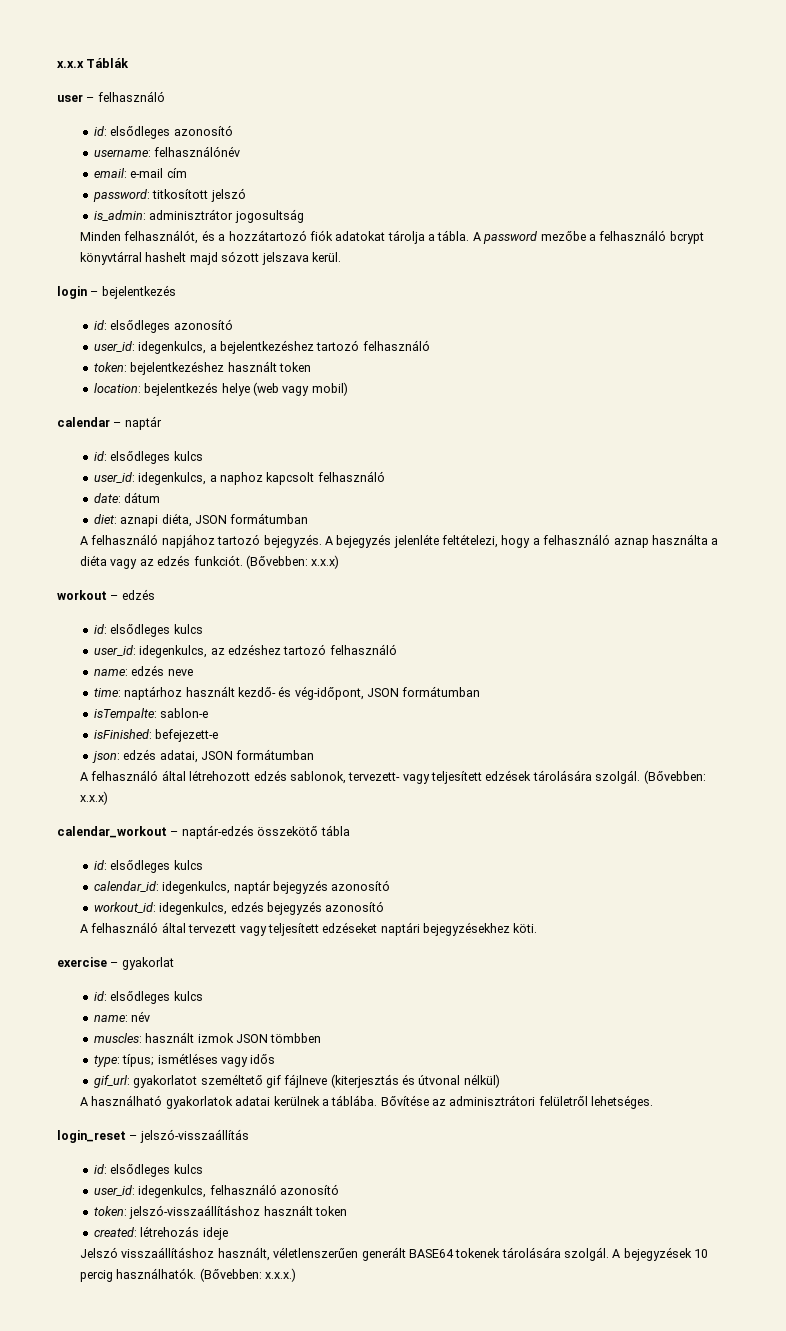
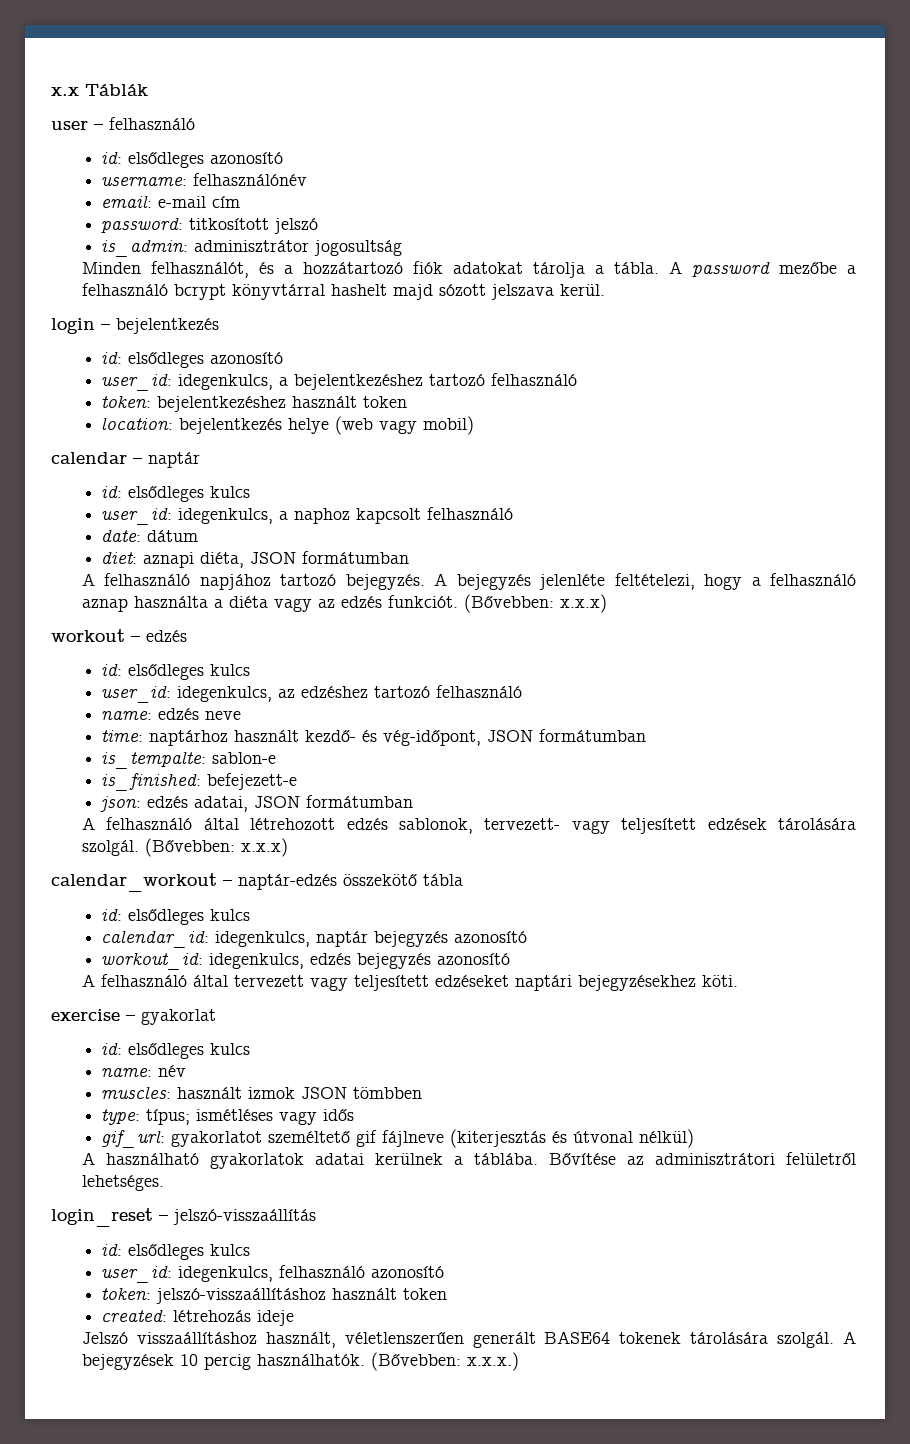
- x.x.x Táblák
+ x.x Táblák
- isTempalte: sablon-e
+ is_tempalte: sablon-e
- isFinished: befejezett-e
+ is_finished: befejezett-e

